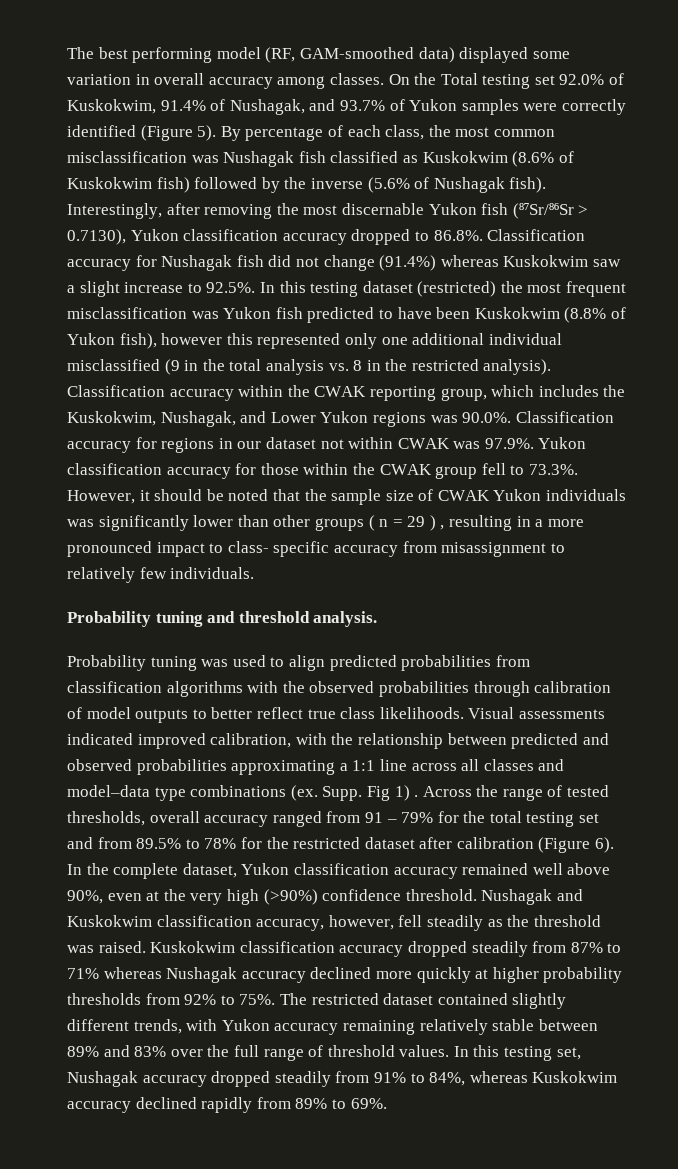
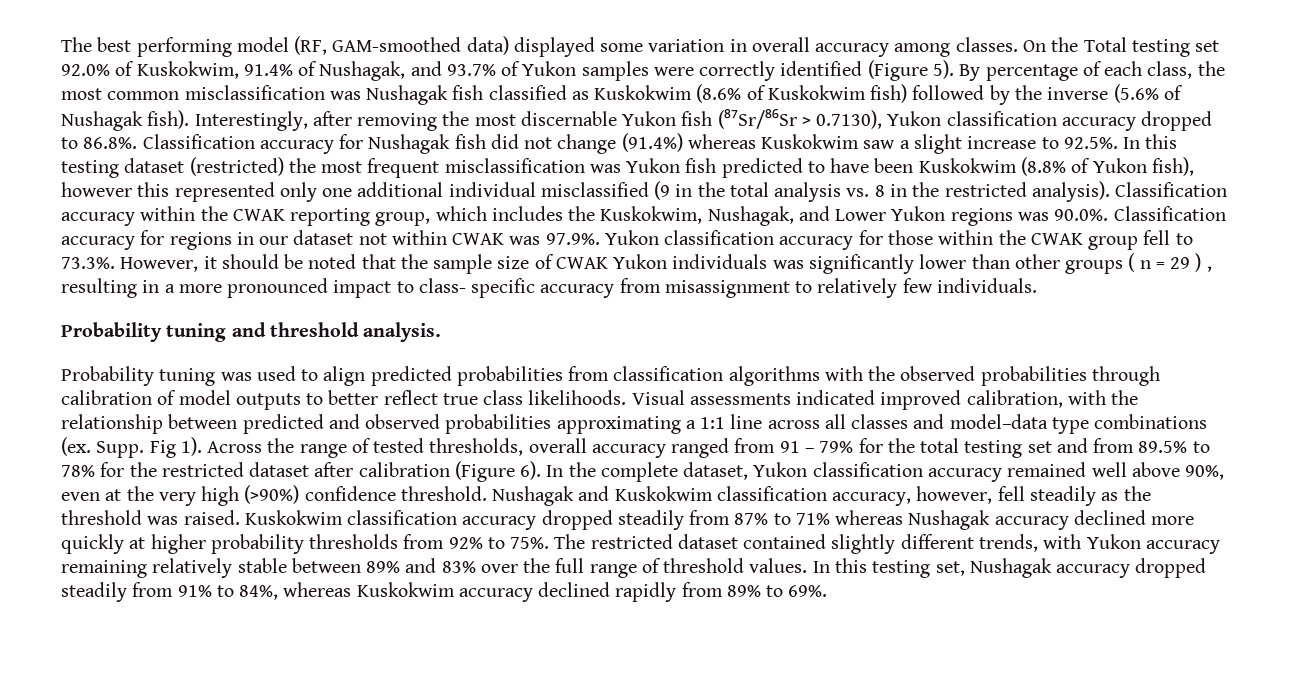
- Fig 1) .
+ Fig 1).

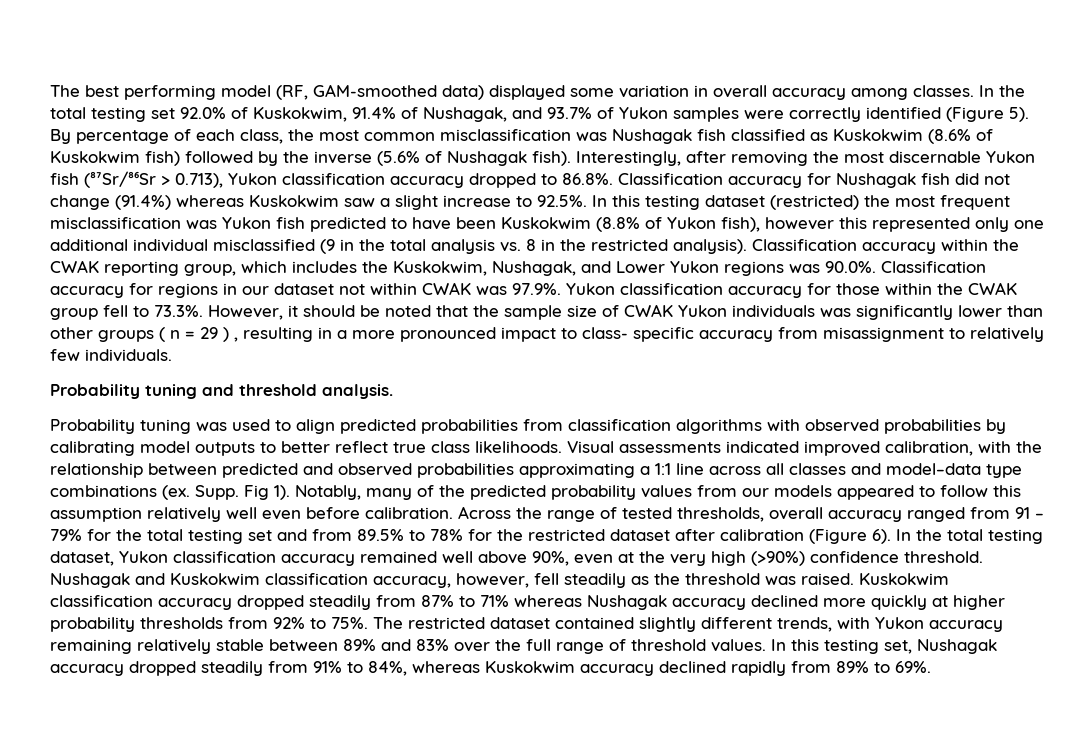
- On the Total testing set 92.0% of Kuskokwim, 91.4% of Nushagak, and 93.7% of Yukon samples were correctly identified (Figure 5).
+ In the total testing set 92.0% of Kuskokwim, 91.4% of Nushagak, and 93.7% of Yukon samples were correctly identified (Figure 5).
- Interestingly, after removing the most discernable Yukon fish (⁸⁷Sr/⁸⁶Sr > 0.7130), Yukon classification accuracy dropped to 86.8%. Classification accuracy for Nushagak fish did not change (91.4%) whereas Kuskokwim saw a slight increase to 92.5%. In this testing dataset (restricted) the most frequent misclassification was Yukon fish predicted to have been Kuskokwim (8.8% of Yukon fish), however this represented only one additional individual misclassified (9 in the total analysis vs. 8 in the restricted analysis).
+ Interestingly, after removing the most discernable Yukon fish (⁸⁷Sr/⁸⁶Sr > 0.713), Yukon classification accuracy dropped to 86.8%. Classification accuracy for Nushagak fish did not change (91.4%) whereas Kuskokwim saw a slight increase to 92.5%. In this testing dataset (restricted) the most frequent misclassification was Yukon fish predicted to have been Kuskokwim (8.8% of Yukon fish), however this represented only one additional individual misclassified (9 in the total analysis vs. 8 in the restricted analysis).
- Probability tuning was used to align predicted probabilities from classification algorithms with the observed probabilities through calibration of model outputs to better reflect true class likelihoods.
+ Probability tuning was used to align predicted probabilities from classification algorithms with observed probabilities by calibrating model outputs to better reflect true class likelihoods.
+ Notably, many of the predicted probability values from our models appeared to follow this assumption relatively well even before calibration.
- In the complete dataset, Yukon classification accuracy remained well above 90%, even at the very high (>90%) confidence threshold.
+ In the total testing dataset, Yukon classification accuracy remained well above 90%, even at the very high (>90%) confidence threshold.

